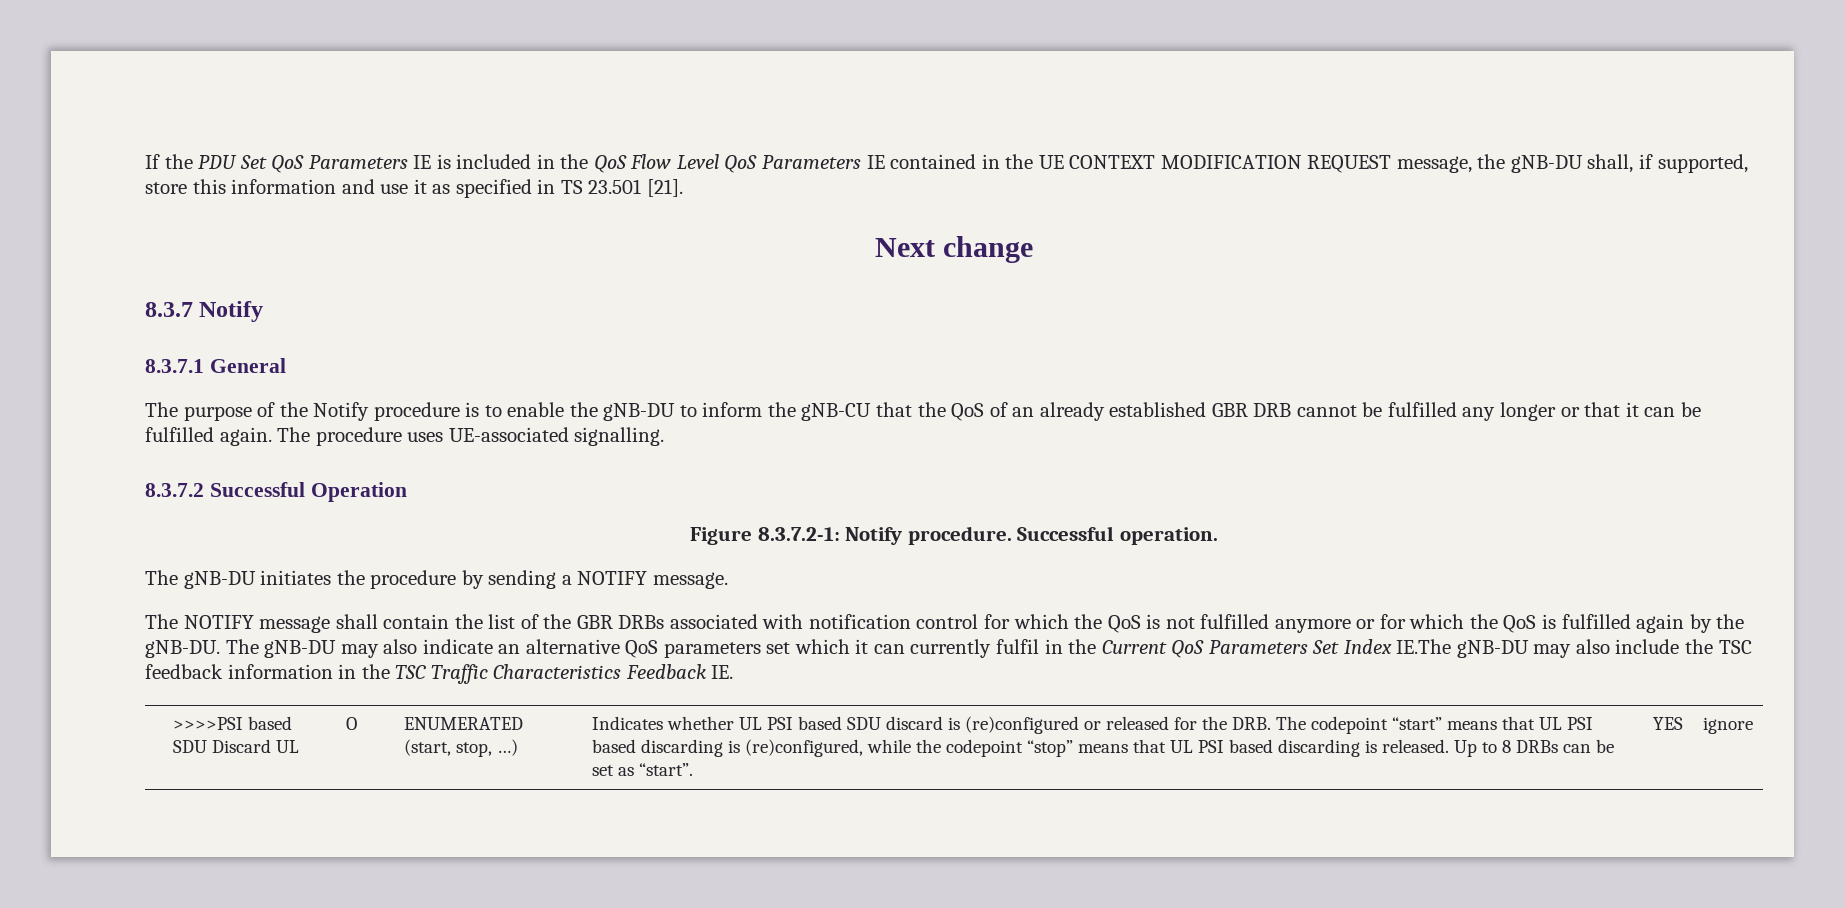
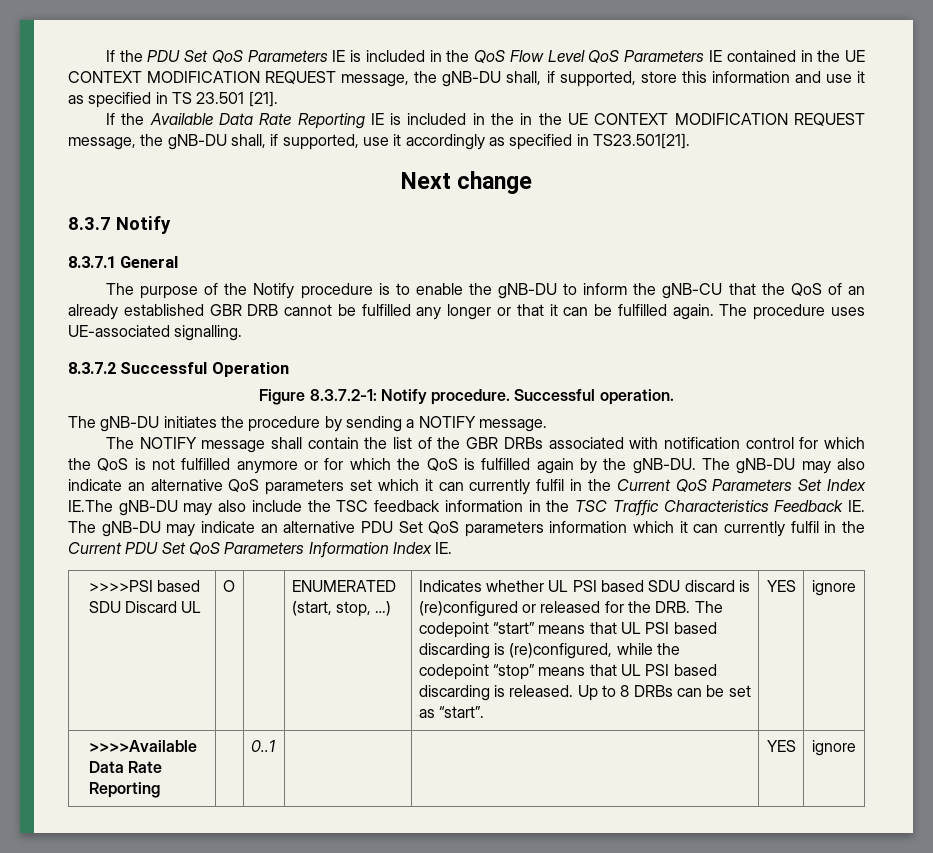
+ If the Available Data Rate Reporting IE is included in the in the UE CONTEXT MODIFICATION REQUEST message, the gNB-DU shall, if supported, use it accordingly as specified in TS23.501[21].
- The gNB-DU may also indicate an alternative QoS parameters set which it can currently fulfil in the Current QoS Parameters Set Index IE.The gNB-DU may also include the TSC feedback information in the TSC Traffic Characteristics Feedback IE.
+ The gNB-DU may also indicate an alternative QoS parameters set which it can currently fulfil in the Current QoS Parameters Set Index IE.The gNB-DU may also include the TSC feedback information in the TSC Traffic Characteristics Feedback IE. The gNB-DU may indicate an alternative PDU Set QoS parameters information which it can currently fulfil in the Current PDU Set QoS Parameters Information Index IE.
+ >>>>Available Data Rate Reporting | | 0..1 | | | YES | ignore

